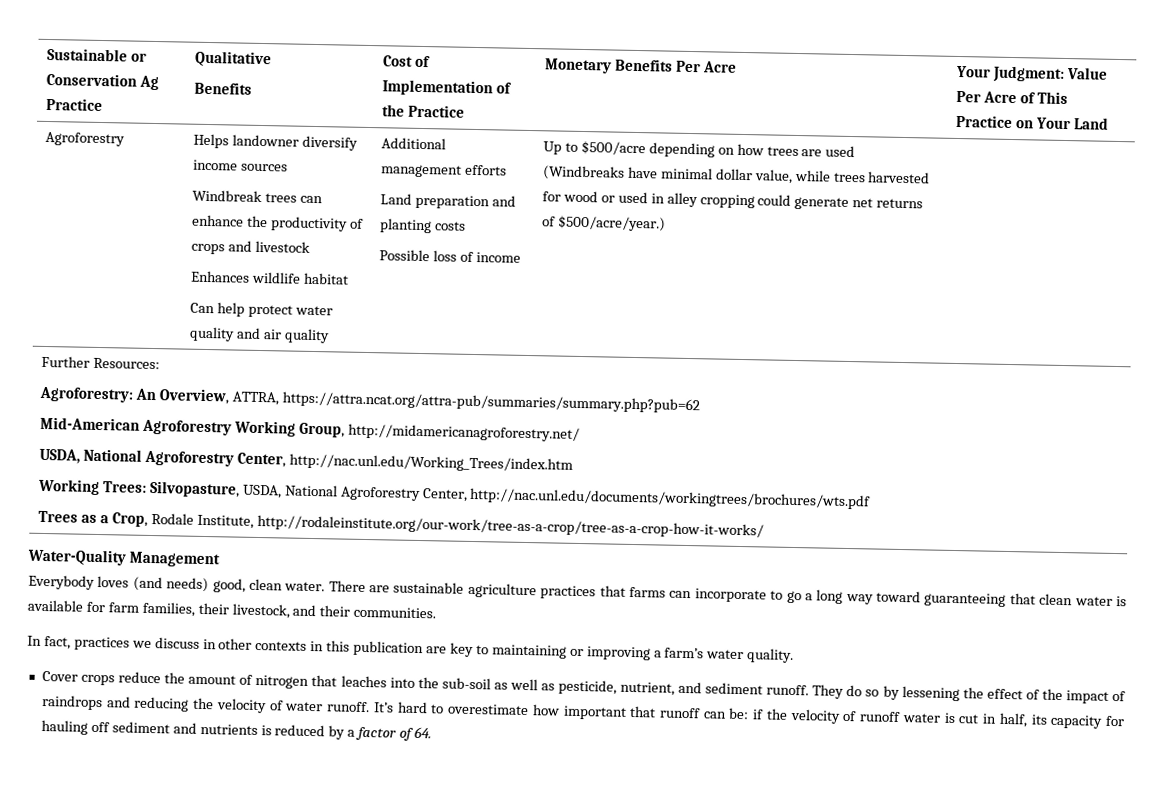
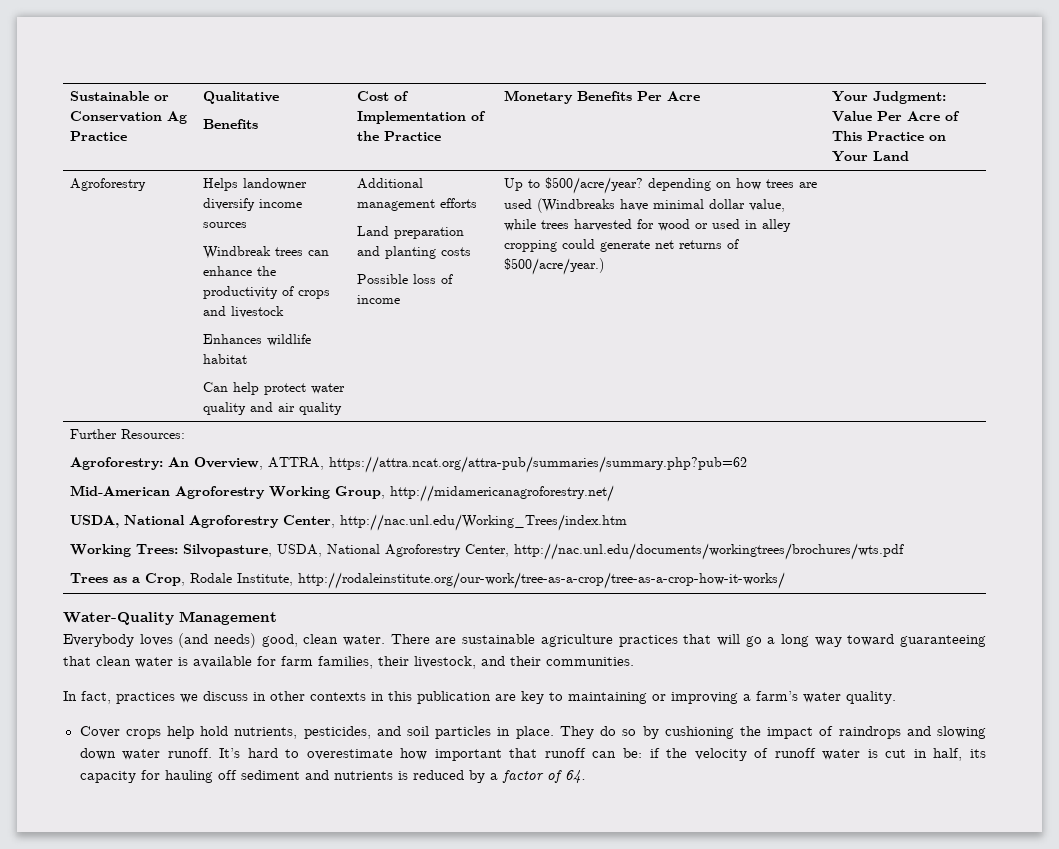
- Up to $500/acre depending on how trees are used (Windbreaks have minimal dollar value, while trees harvested for wood or used in alley cropping could generate net returns of $500/acre/year.)
+ Up to $500/acre/year? depending on how trees are used (Windbreaks have minimal dollar value, while trees harvested for wood or used in alley cropping could generate net returns of $500/acre/year.)
- There are sustainable agriculture practices that farms can incorporate to go a long way toward guaranteeing that clean water is available for farm families, their livestock, and their communities.
+ There are sustainable agriculture practices that will go a long way toward guaranteeing that clean water is available for farm families, their livestock, and their communities.
- Cover crops reduce the amount of nitrogen that leaches into the sub-soil as well as pesticide, nutrient, and sediment runoff. They do so by lessening the effect of the impact of raindrops and reducing the velocity of water runoff.
+ Cover crops help hold nutrients, pesticides, and soil particles in place. They do so by cushioning the impact of raindrops and slowing down water runoff.

